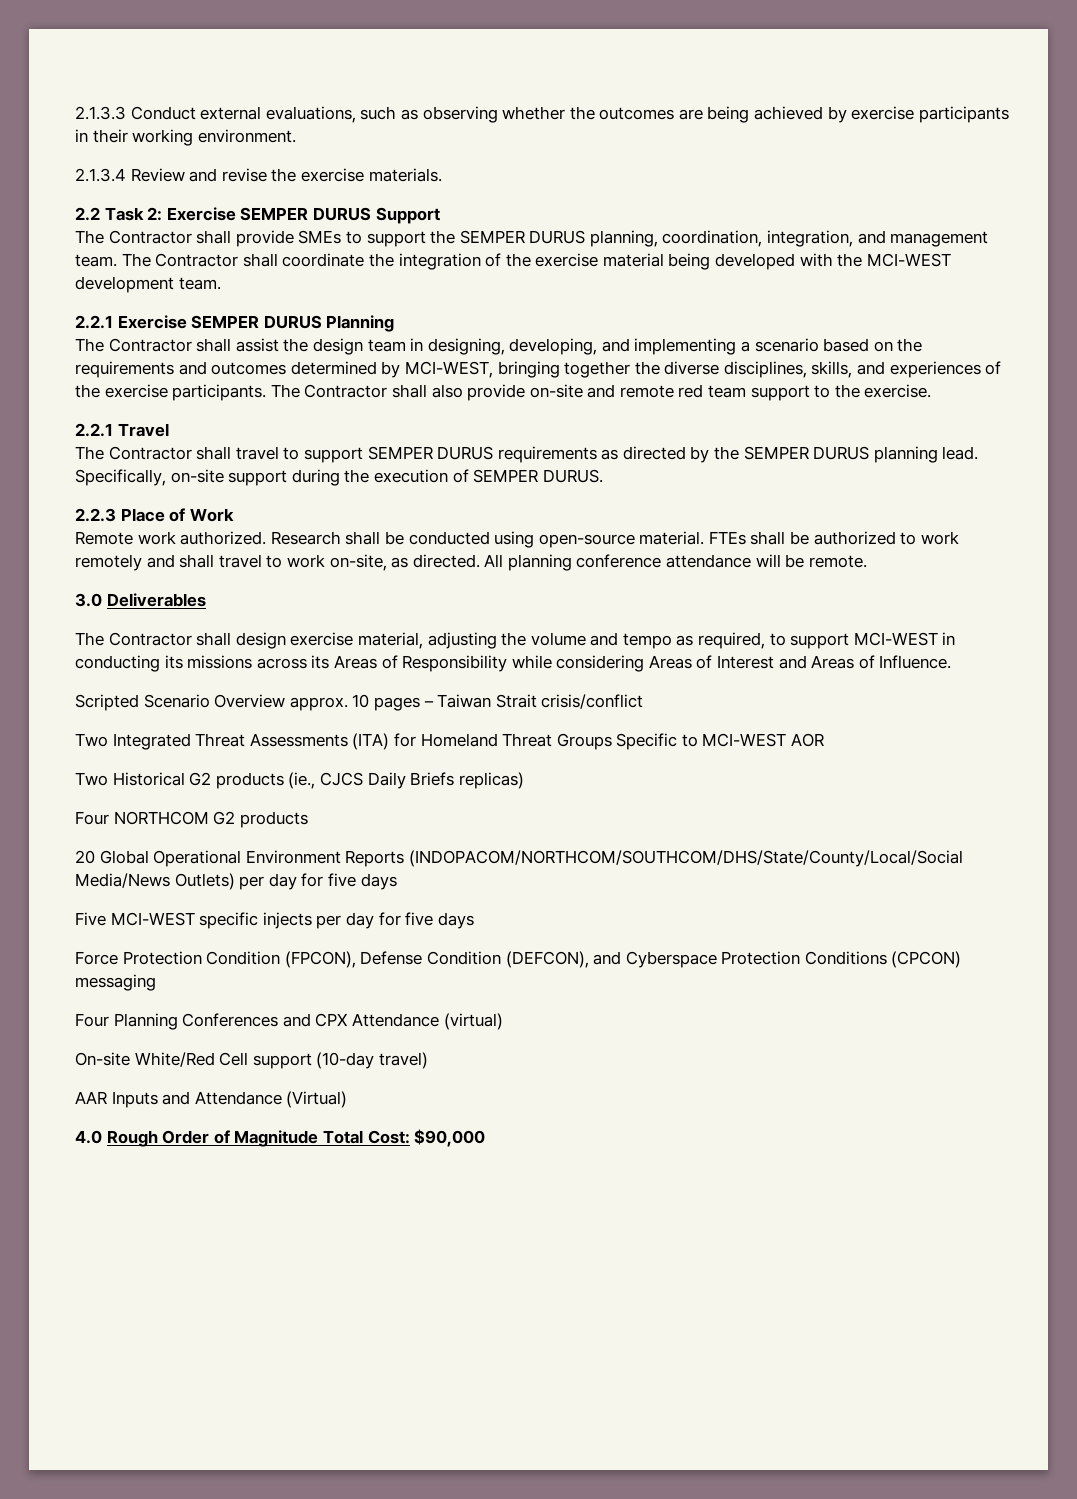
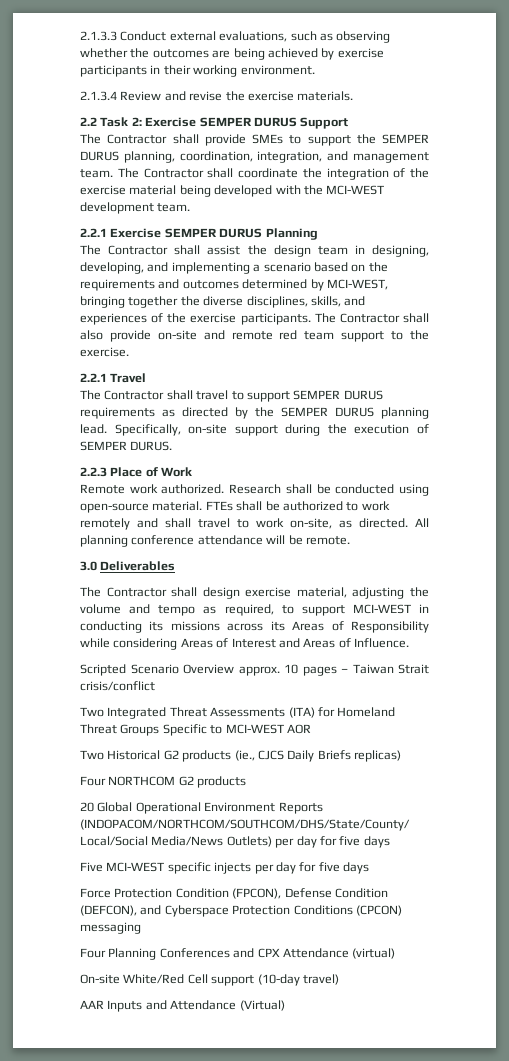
- 4.0 Rough Order of Magnitude Total Cost: $90,000

